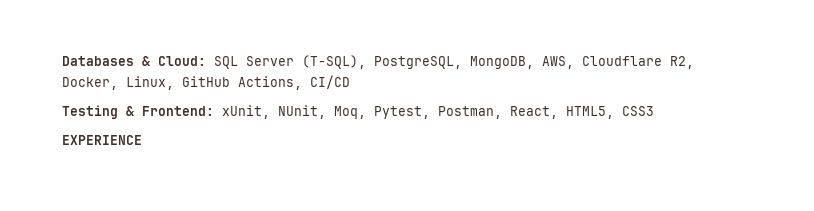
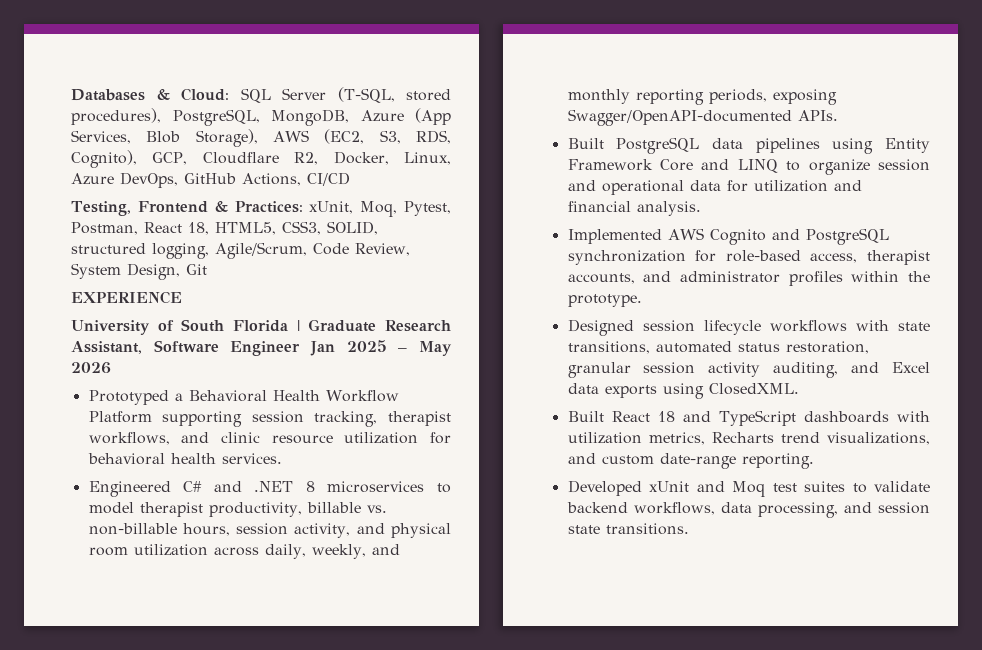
- Databases & Cloud: SQL Server (T-SQL), PostgreSQL, MongoDB, AWS, Cloudflare R2, Docker, Linux, GitHub Actions, CI/CD
+ Databases & Cloud: SQL Server (T-SQL, stored procedures), PostgreSQL, MongoDB, Azure (App Services, Blob Storage), AWS (EC2, S3, RDS, Cognito), GCP, Cloudflare R2, Docker, Linux, Azure DevOps, GitHub Actions, CI/CD
- Testing & Frontend: xUnit, NUnit, Moq, Pytest, Postman, React, HTML5, CSS3
+ Testing, Frontend & Practices: xUnit, Moq, Pytest, Postman, React 18, HTML5, CSS3, SOLID, structured logging, Agile/Scrum, Code Review, System Design, Git
  EXPERIENCE
+ University of South Florida | Graduate Research Assistant, Software Engineer Jan 2025 – May 2026
+ Prototyped a Behavioral Health Workflow Platform supporting session tracking, therapist workflows, and clinic resource utilization for behavioral health services.
+ Engineered C# and .NET 8 microservices to model therapist productivity, billable vs. non-billable hours, session activity, and physical room utilization across daily, weekly, and monthly reporting periods, exposing Swagger/OpenAPI-documented APIs.
+ Built PostgreSQL data pipelines using Entity Framework Core and LINQ to organize session and operational data for utilization and financial analysis.
+ Implemented AWS Cognito and PostgreSQL synchronization for role-based access, therapist accounts, and administrator profiles within the prototype.
+ Designed session lifecycle workflows with state transitions, automated status restoration, granular session activity auditing, and Excel data exports using ClosedXML.
+ Built React 18 and TypeScript dashboards with utilization metrics, Recharts trend visualizations, and custom date-range reporting.
+ Developed xUnit and Moq test suites to validate backend workflows, data processing, and session state transitions.

